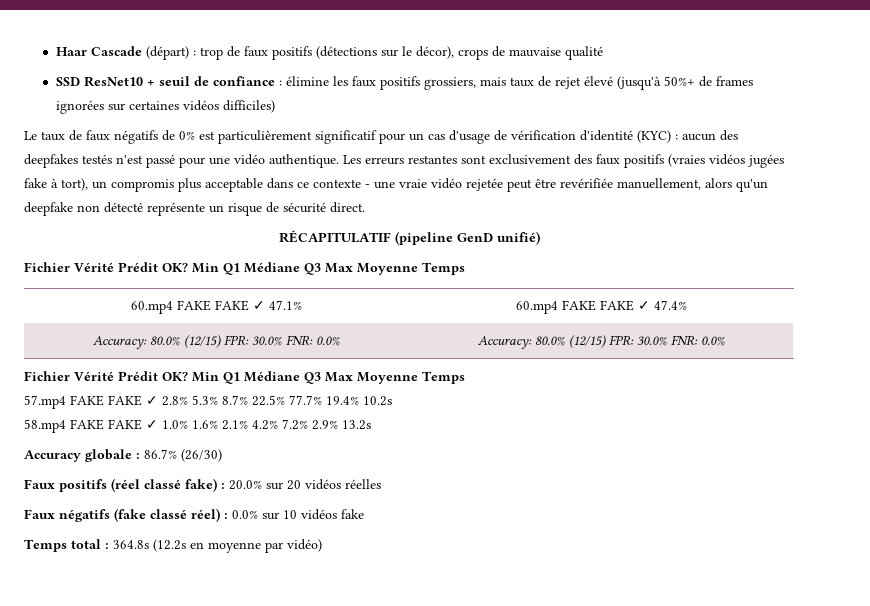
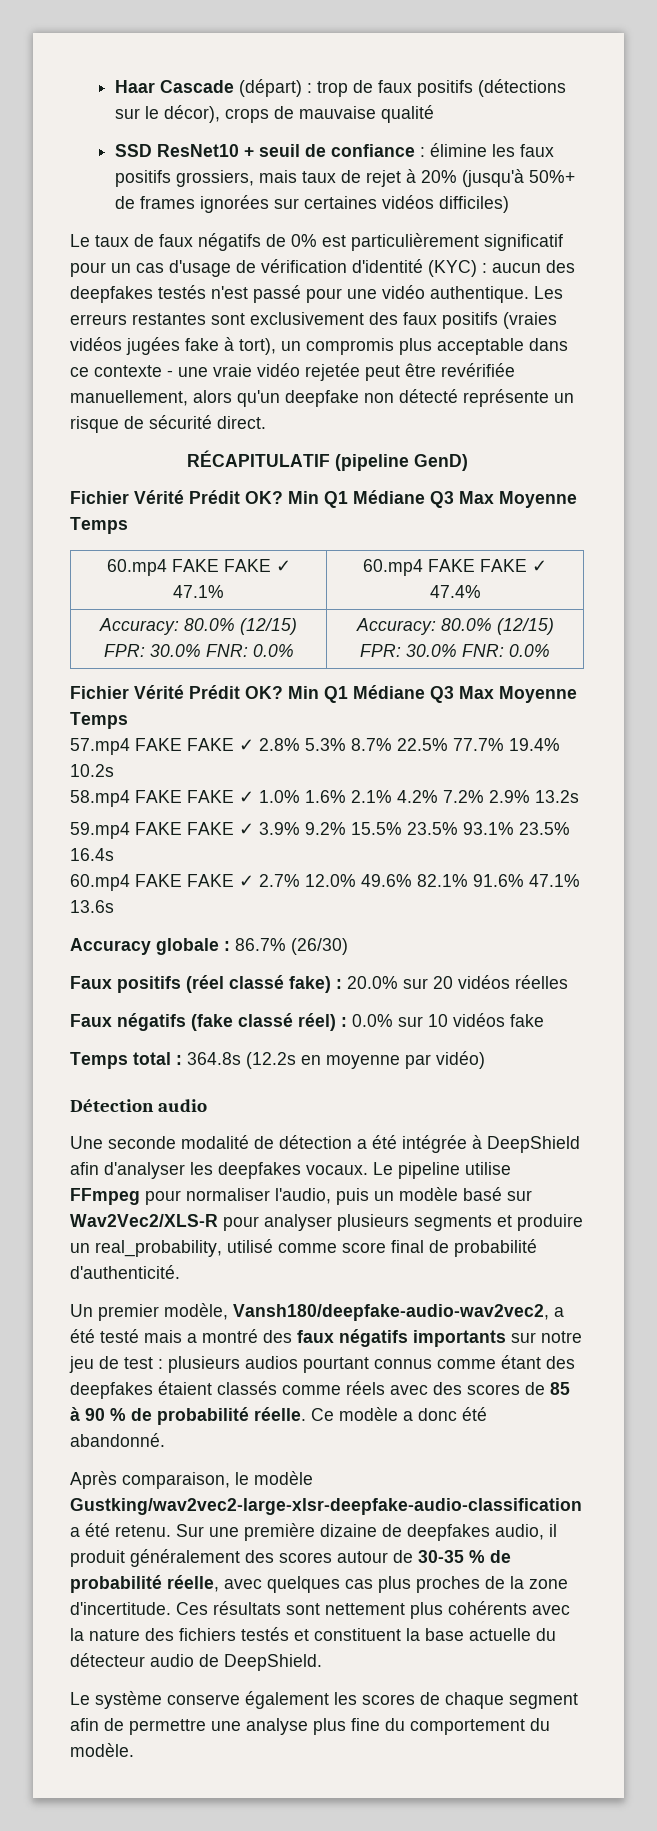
- SSD ResNet10 + seuil de confiance : élimine les faux positifs grossiers, mais taux de rejet élevé (jusqu'à 50%+ de frames ignorées sur certaines vidéos difficiles)
+ SSD ResNet10 + seuil de confiance : élimine les faux positifs grossiers, mais taux de rejet à 20% (jusqu'à 50%+ de frames ignorées sur certaines vidéos difficiles)
- RÉCAPITULATIF (pipeline GenD unifié)
+ RÉCAPITULATIF (pipeline GenD)
+ 59.mp4 FAKE FAKE ✓ 3.9% 9.2% 15.5% 23.5% 93.1% 23.5% 16.4s
+ 60.mp4 FAKE FAKE ✓ 2.7% 12.0% 49.6% 82.1% 91.6% 47.1% 13.6s
+ Détection audio
+ Une seconde modalité de détection a été intégrée à DeepShield afin d'analyser les deepfakes vocaux. Le pipeline utilise FFmpeg pour normaliser l'audio, puis un modèle basé sur Wav2Vec2/XLS-R pour analyser plusieurs segments et produire un real_probability, utilisé comme score final de probabilité d'authenticité.
+ Un premier modèle, Vansh180/deepfake-audio-wav2vec2, a été testé mais a montré des faux négatifs importants sur notre jeu de test : plusieurs audios pourtant connus comme étant des deepfakes étaient classés comme réels avec des scores de 85 à 90 % de probabilité réelle. Ce modèle a donc été abandonné.
+ Après comparaison, le modèle Gustking/wav2vec2-large-xlsr-deepfake-audio-classification a été retenu. Sur une première dizaine de deepfakes audio, il produit généralement des scores autour de 30-35 % de probabilité réelle, avec quelques cas plus proches de la zone d'incertitude. Ces résultats sont nettement plus cohérents avec la nature des fichiers testés et constituent la base actuelle du détecteur audio de DeepShield.
+ Le système conserve également les scores de chaque segment afin de permettre une analyse plus fine du comportement du modèle.

